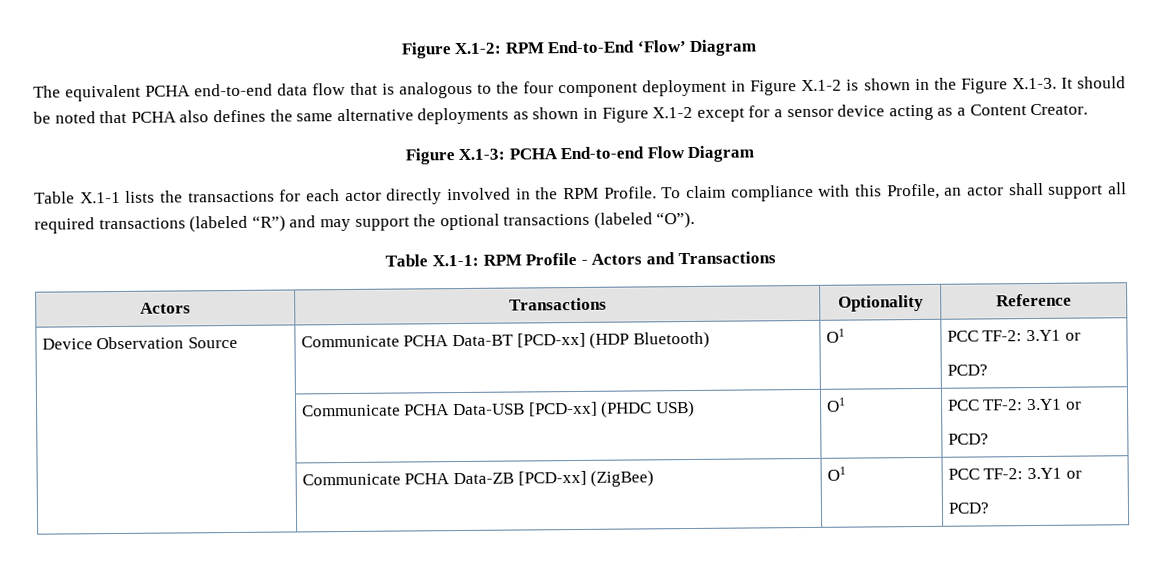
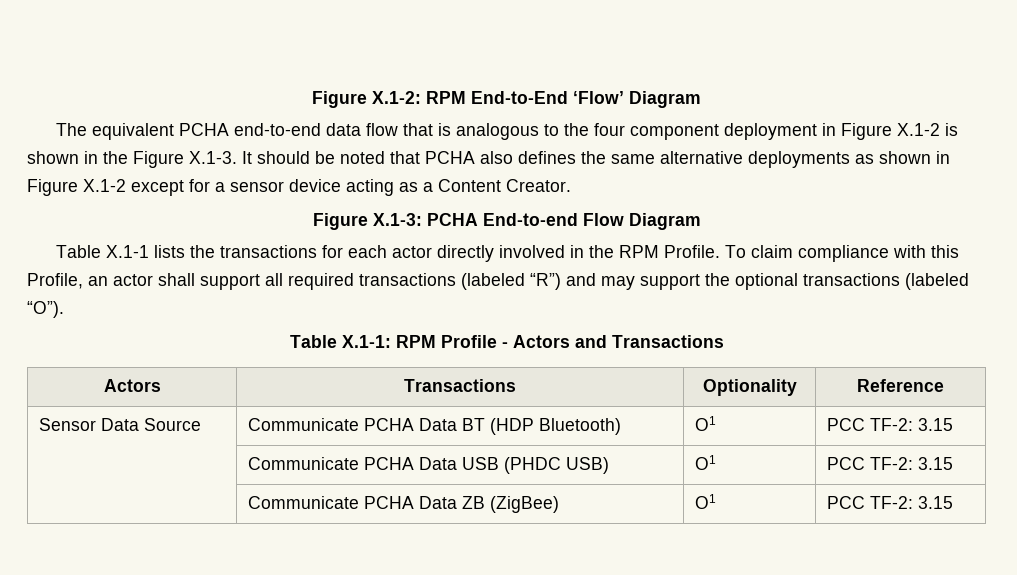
- Device Observation Source | Communicate PCHA Data-BT [PCD-xx] (HDP Bluetooth) | O1 | PCC TF-2: 3.Y1 or
- PCD?
- | Communicate PCHA Data-USB [PCD-xx] (PHDC USB) | O1 | PCC TF-2: 3.Y1 or
- PCD?
- | Communicate PCHA Data-ZB [PCD-xx] (ZigBee) | O1 | PCC TF-2: 3.Y1 or
- PCD?
+ Sensor Data Source | Communicate PCHA Data BT (HDP Bluetooth) | O1 | PCC TF-2: 3.15
+ | Communicate PCHA Data USB (PHDC USB) | O1 | PCC TF-2: 3.15
+ | Communicate PCHA Data ZB (ZigBee) | O1 | PCC TF-2: 3.15

